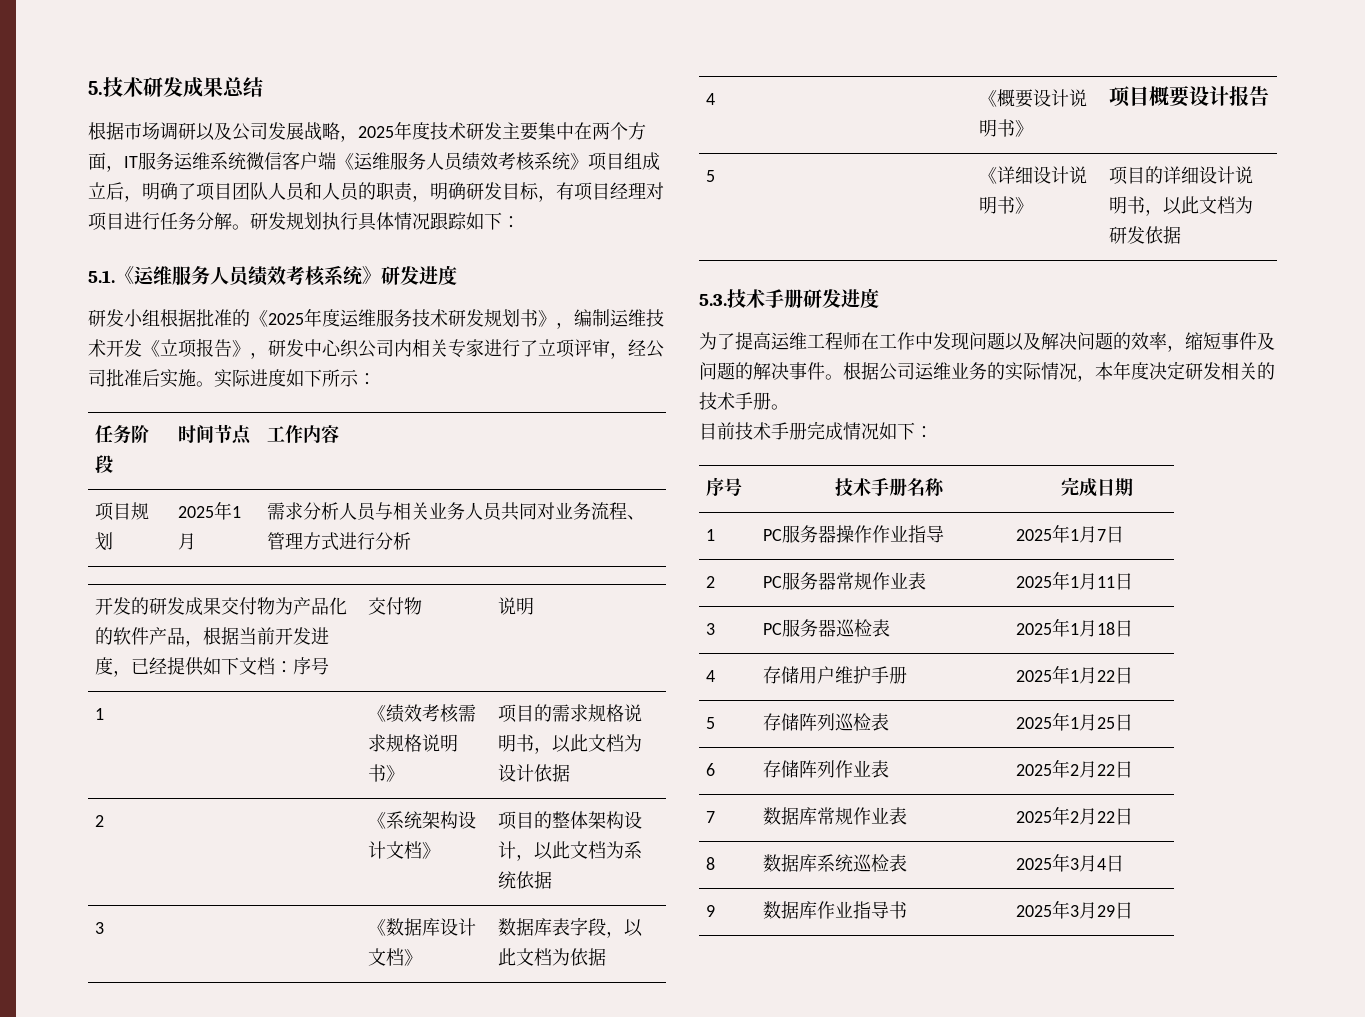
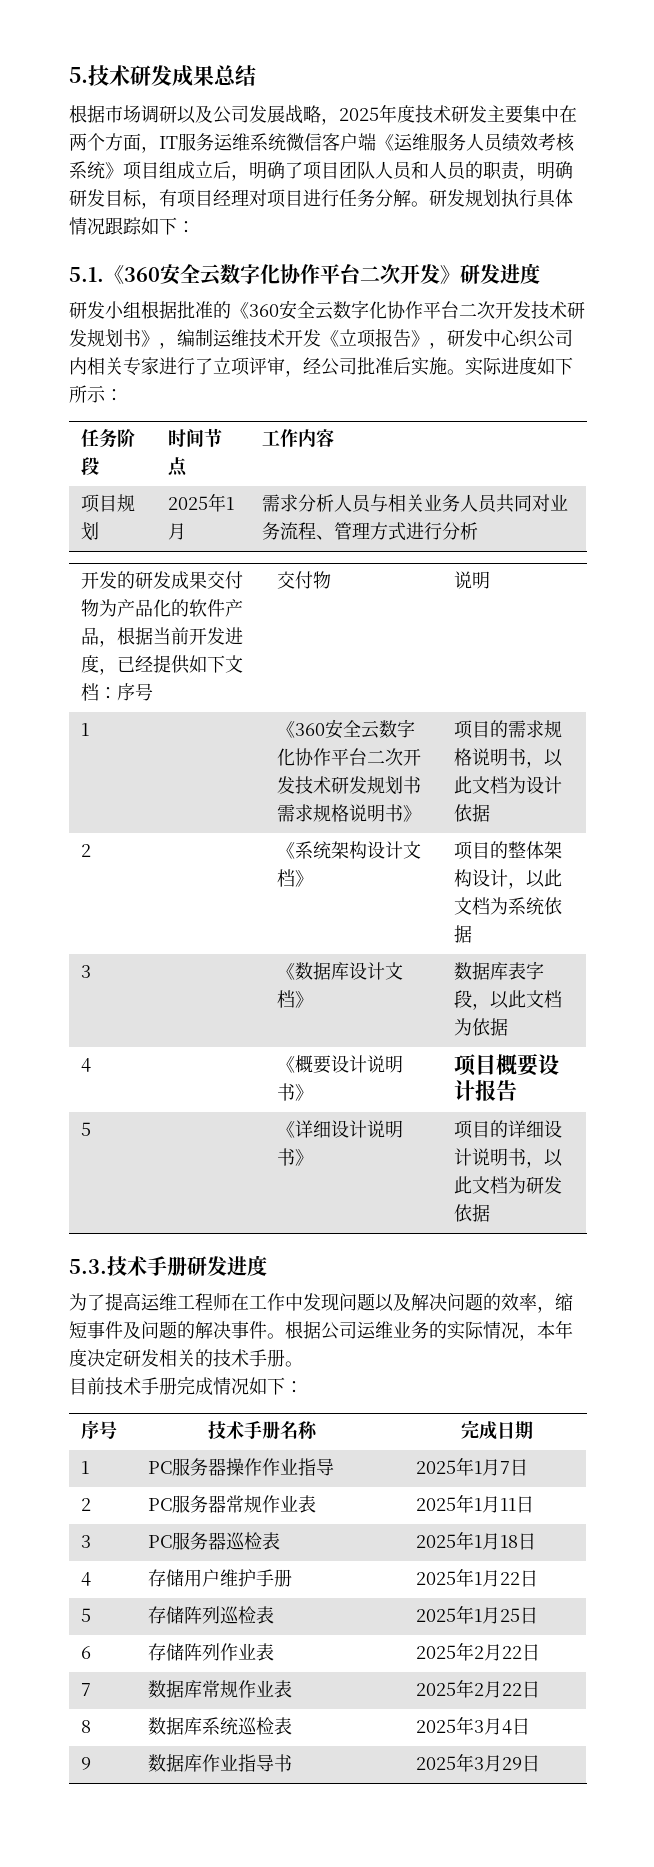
- 5.1.《运维服务人员绩效考核系统》研发进度
+ 5.1.《360安全云数字化协作平台二次开发》研发进度
- 研发小组根据批准的《2025年度运维服务技术研发规划书》，编制运维技术开发《立项报告》，研发中心织公司内相关专家进行了立项评审，经公司批准后实施。
+ 研发小组根据批准的《360安全云数字化协作平台二次开发技术研发规划书》，编制运维技术开发《立项报告》，研发中心织公司内相关专家进行了立项评审，经公司批准后实施。
- 1 | 《绩效考核需求规格说明书》 | 项目的需求规格说明书，以此文档为设计依据
+ 1 | 《360安全云数字化协作平台二次开发技术研发规划书需求规格说明书》 | 项目的需求规格说明书，以此文档为设计依据

